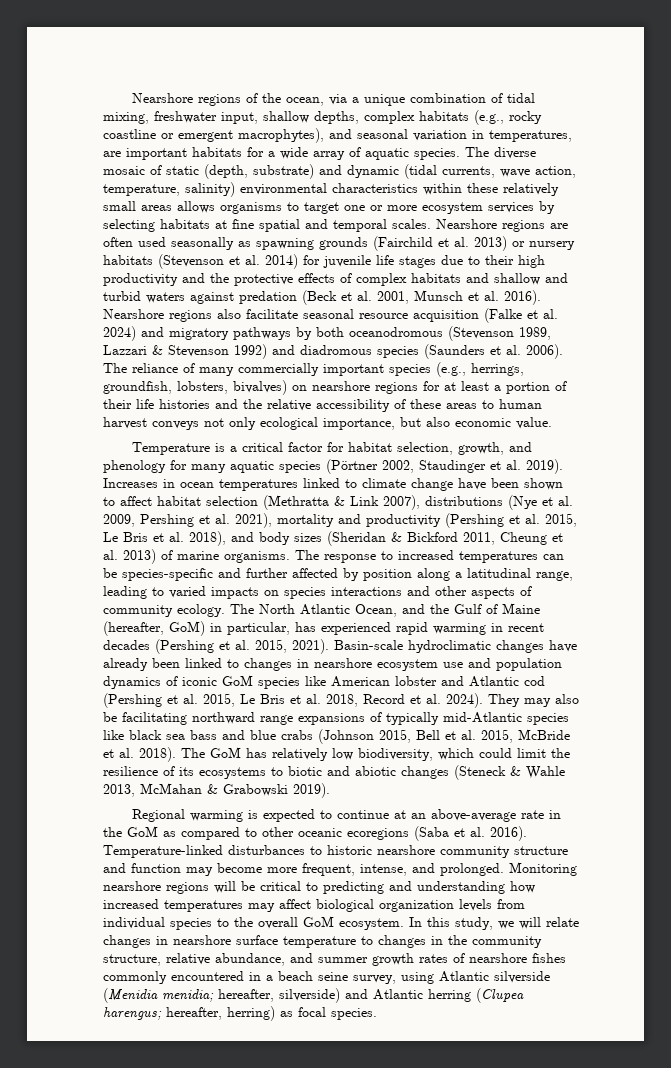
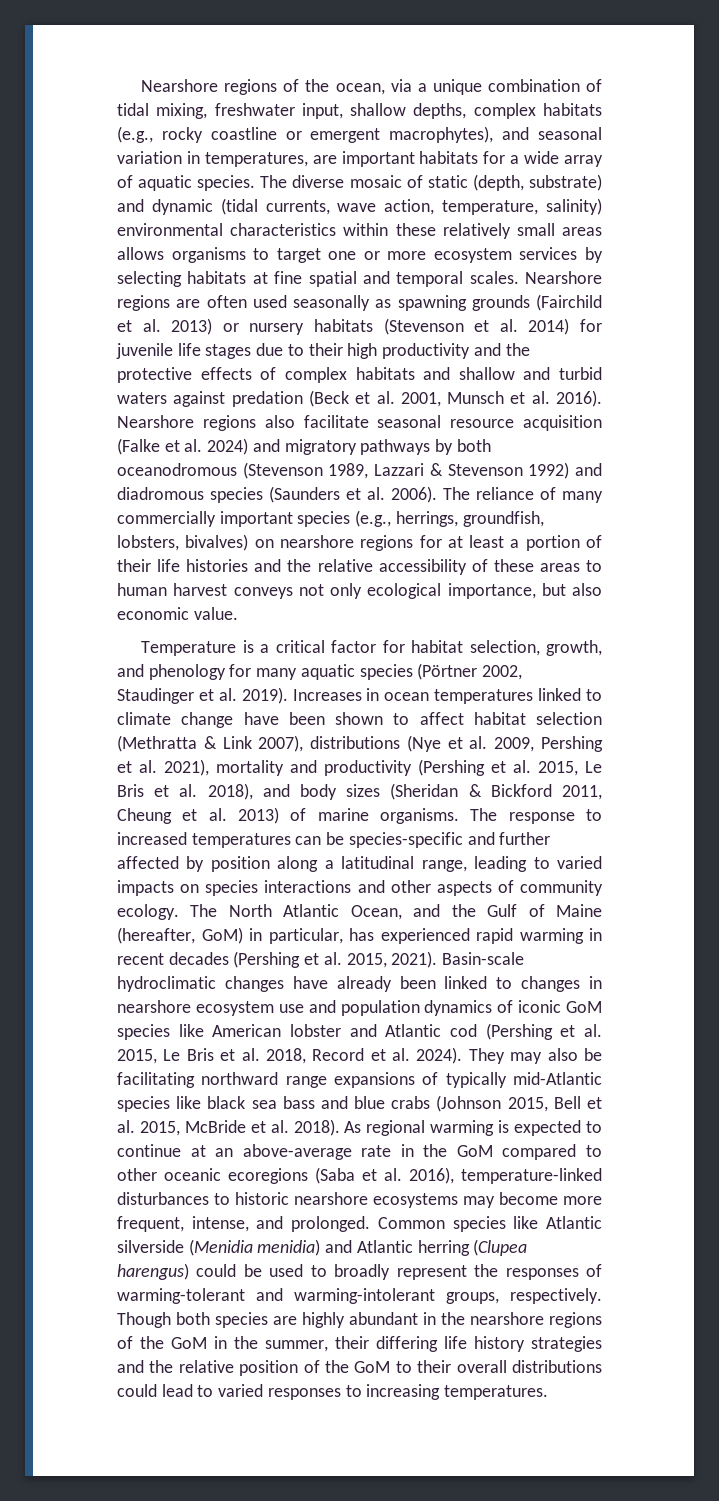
- The GoM has relatively low biodiversity, which could limit the resilience of its ecosystems to biotic and abiotic changes (Steneck & Wahle 2013, McMahan & Grabowski 2019).
- Regional warming is expected to continue at an above-average rate in the GoM as compared to other oceanic ecoregions (Saba et al. 2016). Temperature-linked disturbances to historic nearshore community structure and function may become more frequent, intense, and prolonged.
+ As regional warming is expected to continue at an above-average rate in the GoM compared to other oceanic ecoregions (Saba et al. 2016), temperature-linked disturbances to historic nearshore ecosystems may become more frequent, intense, and prolonged.
- Monitoring nearshore regions will be critical to predicting and understanding how increased temperatures may affect biological organization levels from individual species to the overall GoM ecosystem. In this study, we will relate changes in nearshore surface temperature to changes in the community structure, relative abundance, and summer growth rates of nearshore fishes commonly encountered in a beach seine survey, using Atlantic silverside (Menidia menidia; hereafter, silverside) and Atlantic herring (Clupea harengus; hereafter, herring) as focal species.
+ Common species like Atlantic silverside (Menidia menidia) and Atlantic herring (Clupea harengus) could be used to broadly represent the responses of warming-tolerant and warming-intolerant groups, respectively. Though both species are highly abundant in the nearshore regions of the GoM in the summer, their differing life history strategies and the relative position of the GoM to their overall distributions could lead to varied responses to increasing temperatures.

